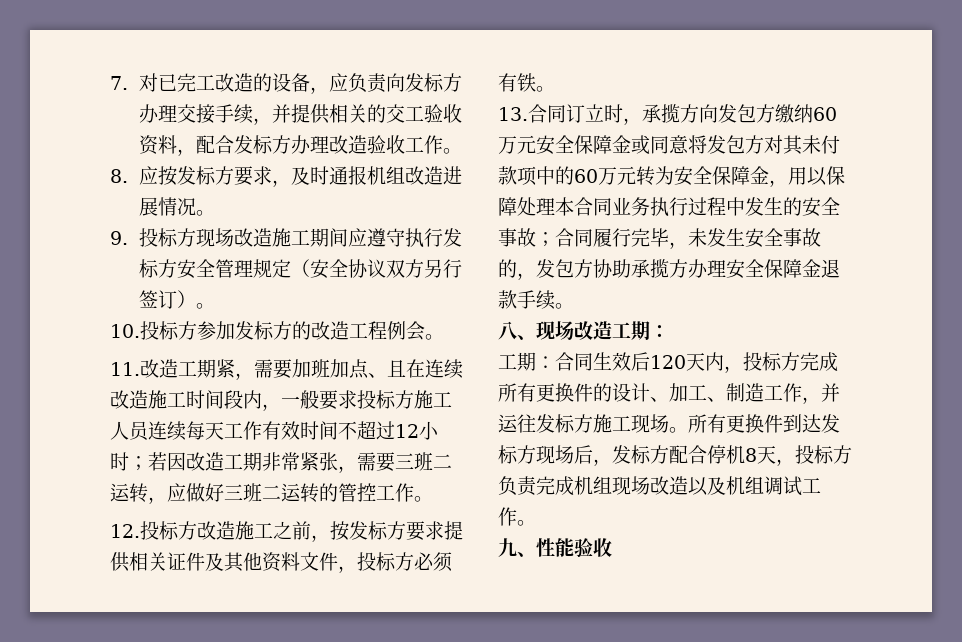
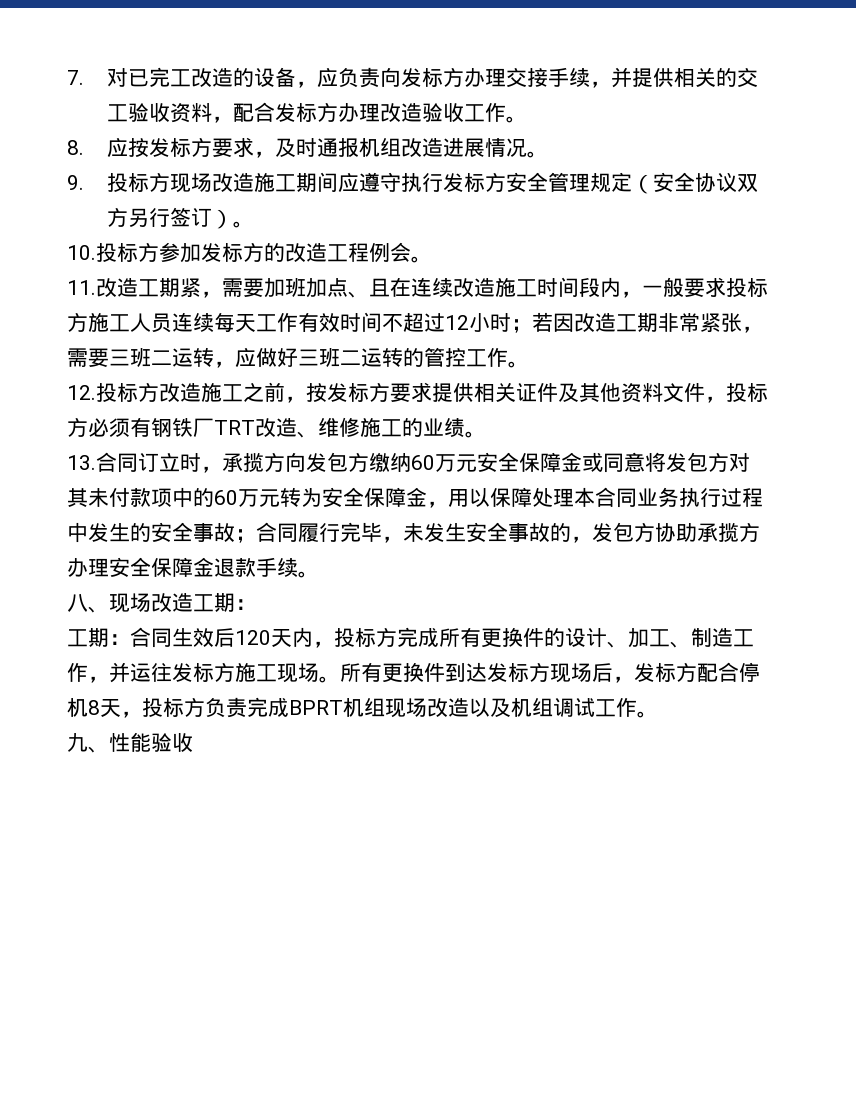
- 12.投标方改造施工之前，按发标方要求提供相关证件及其他资料文件，投标方必须有铁。
+ 12.投标方改造施工之前，按发标方要求提供相关证件及其他资料文件，投标方必须有钢铁厂TRT改造、维修施工的业绩。
- 所有更换件到达发标方现场后，发标方配合停机8天，投标方负责完成机组现场改造以及机组调试工作。
+ 所有更换件到达发标方现场后，发标方配合停机8天，投标方负责完成BPRT机组现场改造以及机组调试工作。

